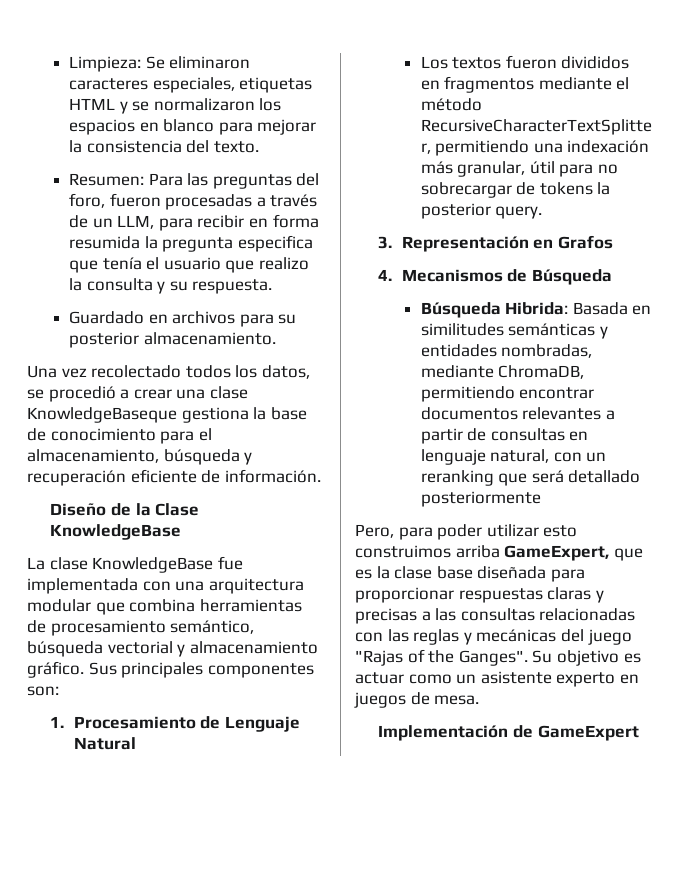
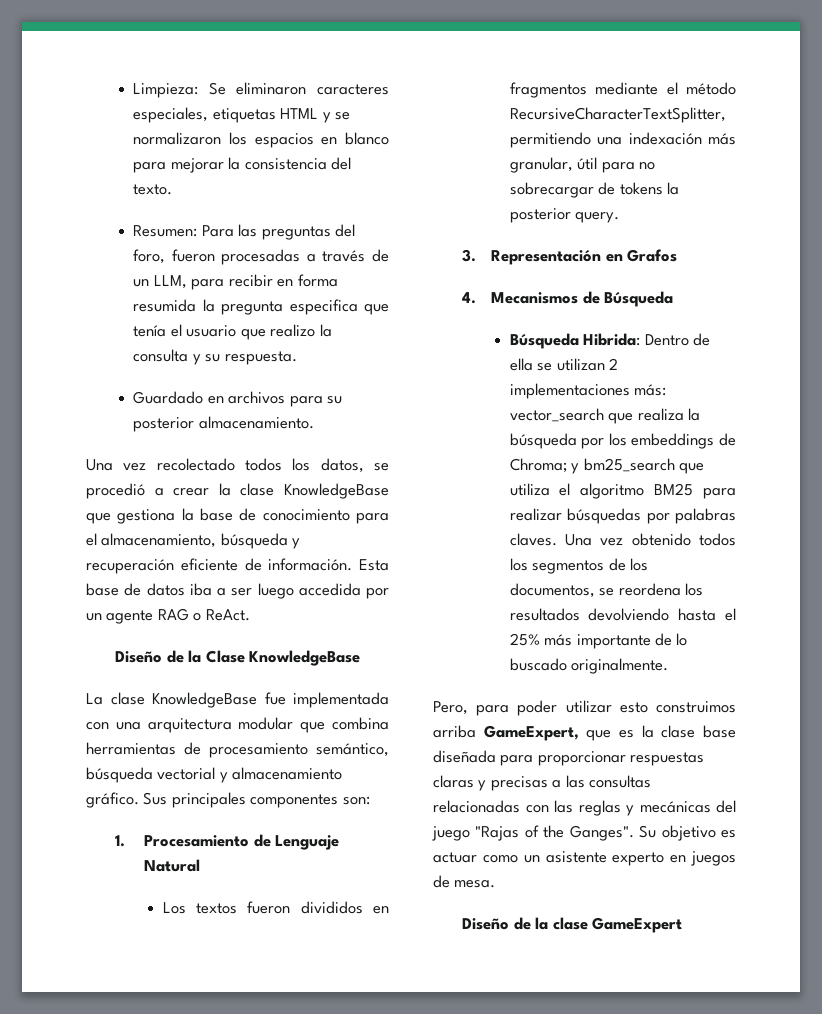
- Una vez recolectado todos los datos, se procedió a crear una clase KnowledgeBaseque gestiona la base de conocimiento para el almacenamiento, búsqueda y recuperación eficiente de información.
+ Una vez recolectado todos los datos, se procedió a crear la clase KnowledgeBase que gestiona la base de conocimiento para el almacenamiento, búsqueda y recuperación eficiente de información. Esta base de datos iba a ser luego accedida por un agente RAG o ReAct.
- Búsqueda Hibrida: Basada en similitudes semánticas y entidades nombradas, mediante ChromaDB, permitiendo encontrar documentos relevantes a partir de consultas en lenguaje natural, con un reranking que será detallado posteriormente
+ Búsqueda Hibrida: Dentro de ella se utilizan 2 implementaciones más: vector_search que realiza la búsqueda por los embeddings de Chroma; y bm25_search que utiliza el algoritmo BM25 para realizar búsquedas por palabras claves. Una vez obtenido todos los segmentos de los documentos, se reordena los resultados devolviendo hasta el 25% más importante de lo buscado originalmente.
- Implementación de GameExpert
+ Diseño de la clase GameExpert

